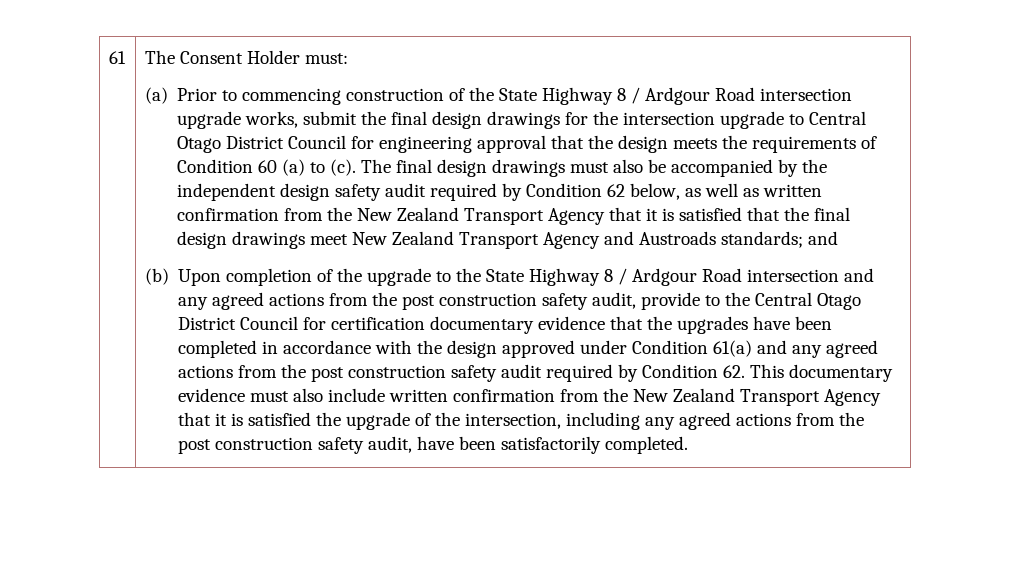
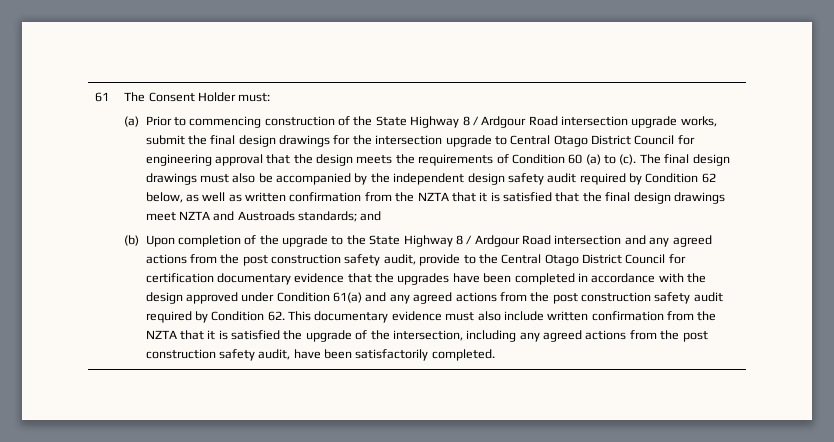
- The final design drawings must also be accompanied by the independent design safety audit required by Condition 62 below, as well as written confirmation from the New Zealand Transport Agency that it is satisfied that the final design drawings meet New Zealand Transport Agency and Austroads standards; and
+ The final design drawings must also be accompanied by the independent design safety audit required by Condition 62 below, as well as written confirmation from the NZTA that it is satisfied that the final design drawings meet NZTA and Austroads standards; and
- (b) Upon completion of the upgrade to the State Highway 8 / Ardgour Road intersection and any agreed actions from the post construction safety audit, provide to the Central Otago District Council for certification documentary evidence that the upgrades have been completed in accordance with the design approved under Condition 61(a) and any agreed actions from the post construction safety audit required by Condition 62. This documentary evidence must also include written confirmation from the New Zealand Transport Agency that it is satisfied the upgrade of the intersection, including any agreed actions from the post construction safety audit, have been satisfactorily completed.
+ (b) Upon completion of the upgrade to the State Highway 8 / Ardgour Road intersection and any agreed actions from the post construction safety audit, provide to the Central Otago District Council for certification documentary evidence that the upgrades have been completed in accordance with the design approved under Condition 61(a) and any agreed actions from the post construction safety audit required by Condition 62. This documentary evidence must also include written confirmation from the NZTA that it is satisfied the upgrade of the intersection, including any agreed actions from the post construction safety audit, have been satisfactorily completed.

